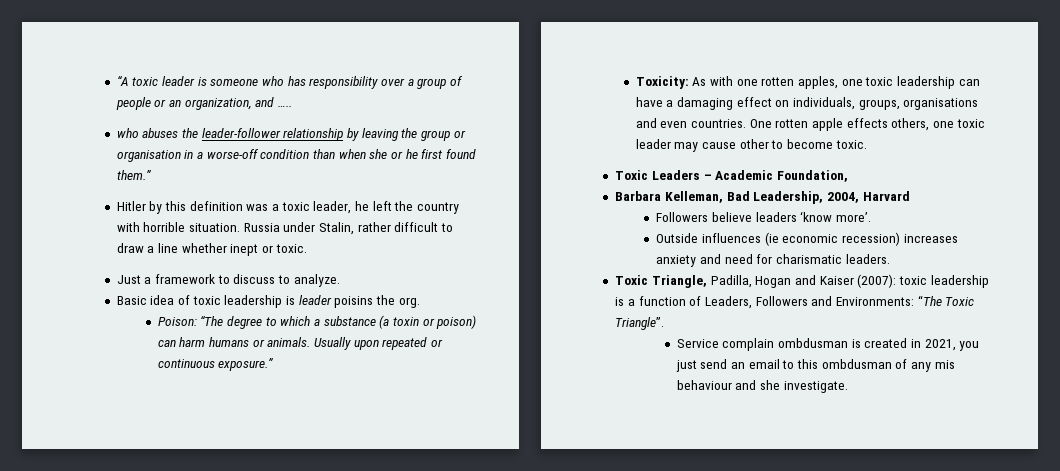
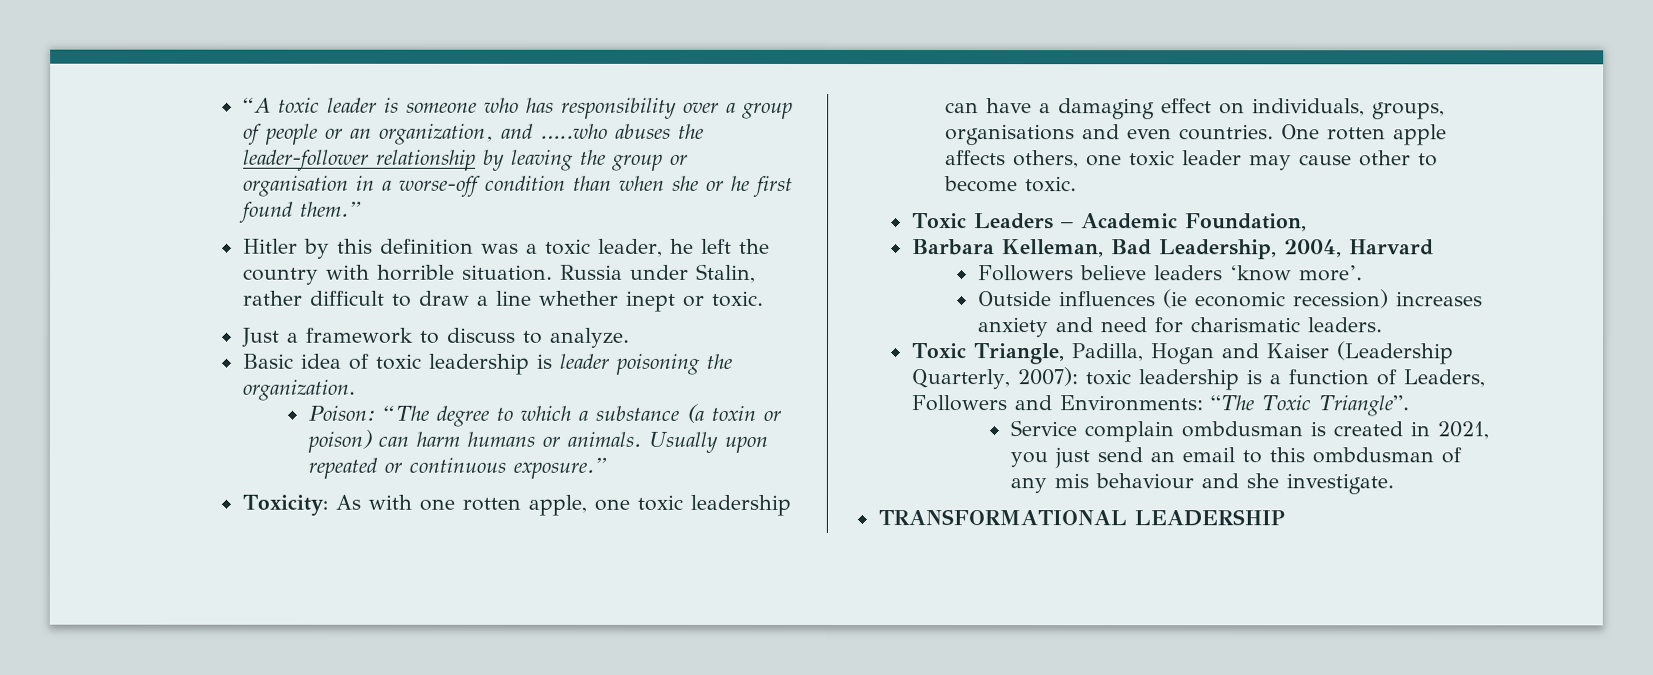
- “A toxic leader is someone who has responsibility over a group of people or an organization, and …..
- who abuses the leader-follower relationship by leaving the group or organisation in a worse-off condition than when she or he first found them.”
+ “A toxic leader is someone who has responsibility over a group of people or an organization, and …..who abuses the leader-follower relationship by leaving the group or organisation in a worse-off condition than when she or he first found them.”
- Basic idea of toxic leadership is leader poisins the org.
+ Basic idea of toxic leadership is leader poisoning the organization.
- Toxicity: As with one rotten apples, one toxic leadership can have a damaging effect on individuals, groups, organisations and even countries.
+ Toxicity: As with one rotten apple, one toxic leadership can have a damaging effect on individuals, groups, organisations and even countries.
- One rotten apple effects others, one toxic leader may cause other to become toxic.
+ One rotten apple affects others, one toxic leader may cause other to become toxic.
- Toxic Triangle, Padilla, Hogan and Kaiser (2007): toxic leadership is a function of Leaders, Followers and Environments: “The Toxic Triangle”.
+ Toxic Triangle, Padilla, Hogan and Kaiser (Leadership Quarterly, 2007): toxic leadership is a function of Leaders, Followers and Environments: “The Toxic Triangle”.
+ TRANSFORMATIONAL LEADERSHIP

